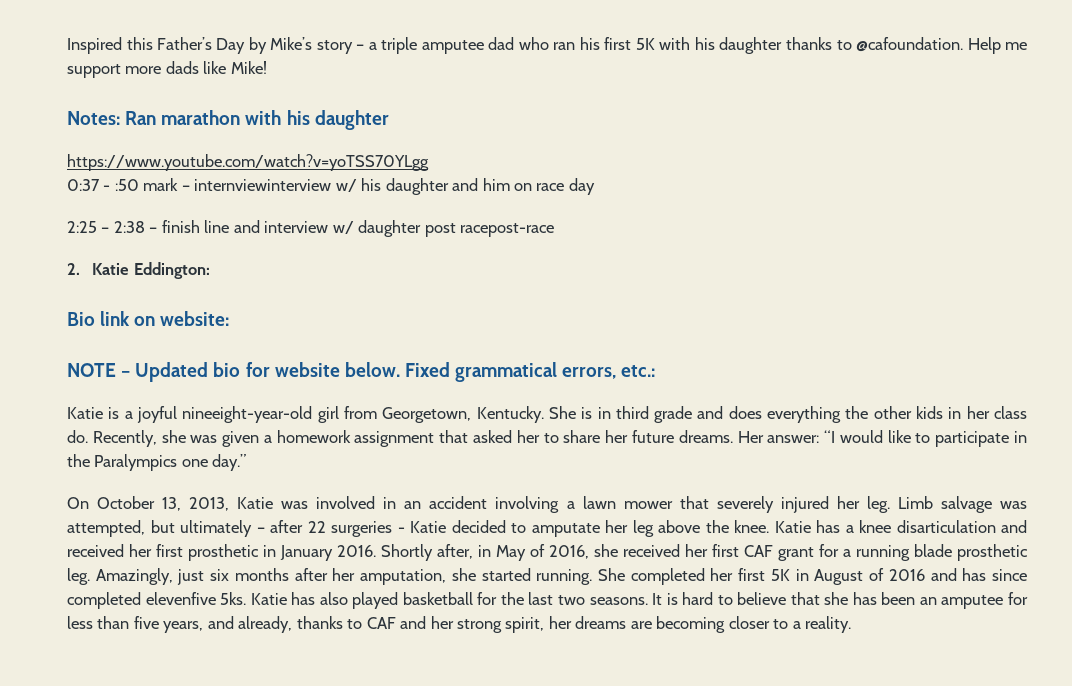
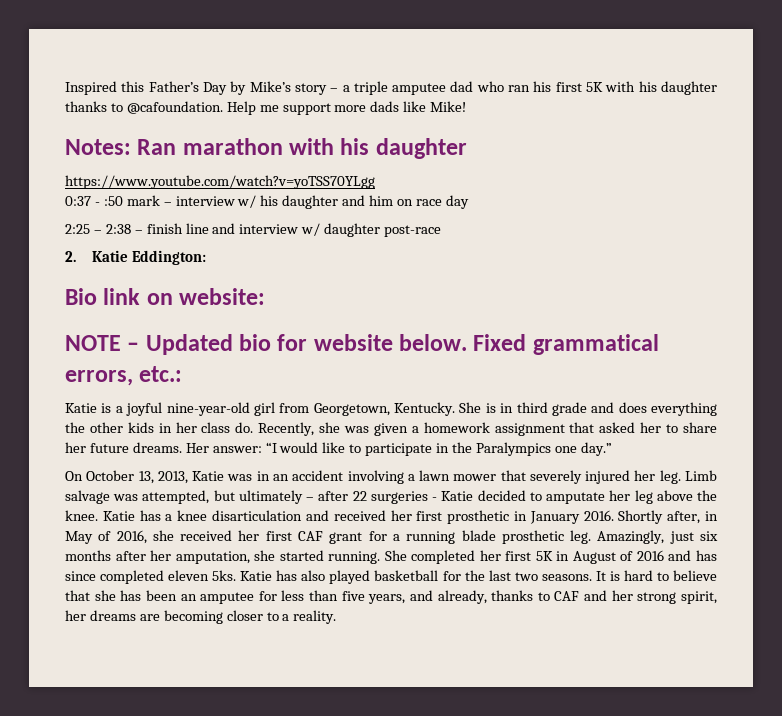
- 0:37 - :50 mark – internviewinterview w/ his daughter and him on race day
+ 0:37 - :50 mark – interview w/ his daughter and him on race day
- 2:25 – 2:38 – finish line and interview w/ daughter post racepost-race
+ 2:25 – 2:38 – finish line and interview w/ daughter post-race
- Katie is a joyful nineeight-year-old girl from Georgetown, Kentucky.
+ Katie is a joyful nine-year-old girl from Georgetown, Kentucky.
- On October 13, 2013, Katie was involved in an accident involving a lawn mower that severely injured her leg.
+ On October 13, 2013, Katie was in an accident involving a lawn mower that severely injured her leg.
- She completed her first 5K in August of 2016 and has since completed elevenfive 5ks.
+ She completed her first 5K in August of 2016 and has since completed eleven 5ks.

